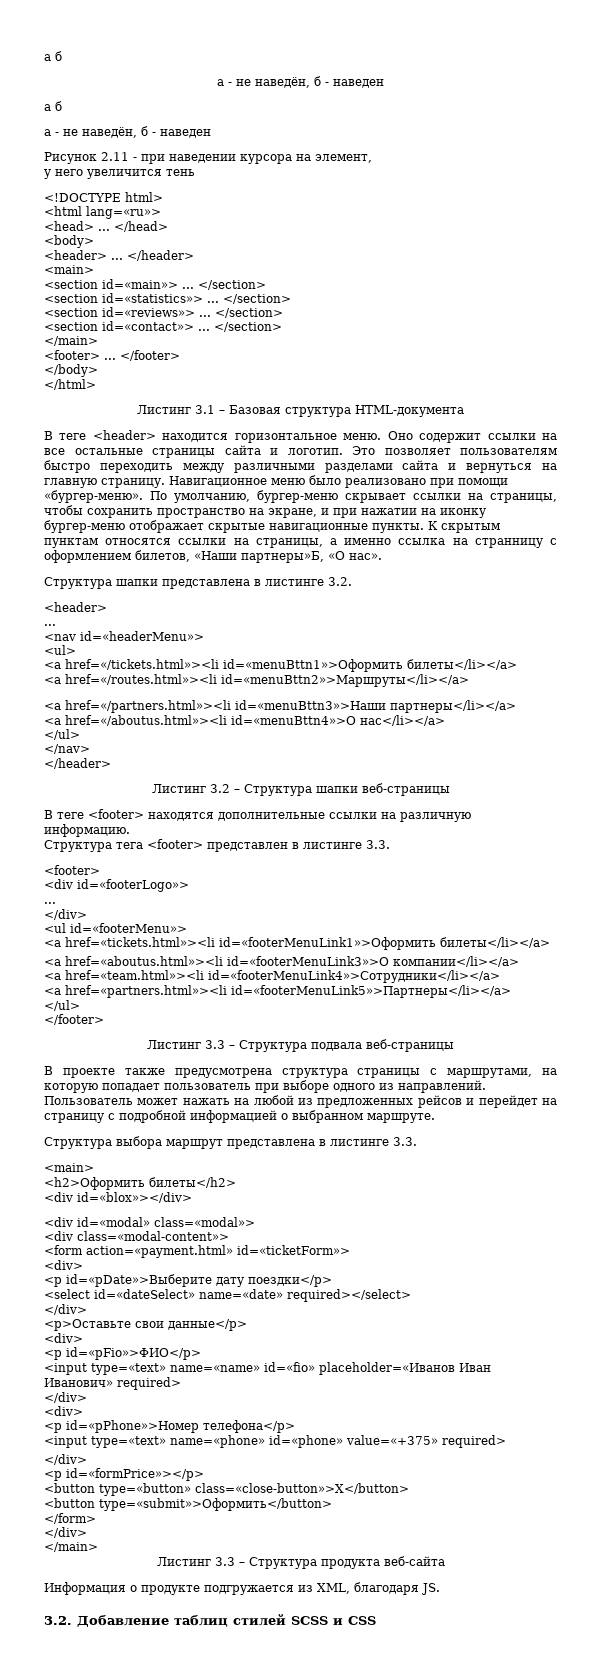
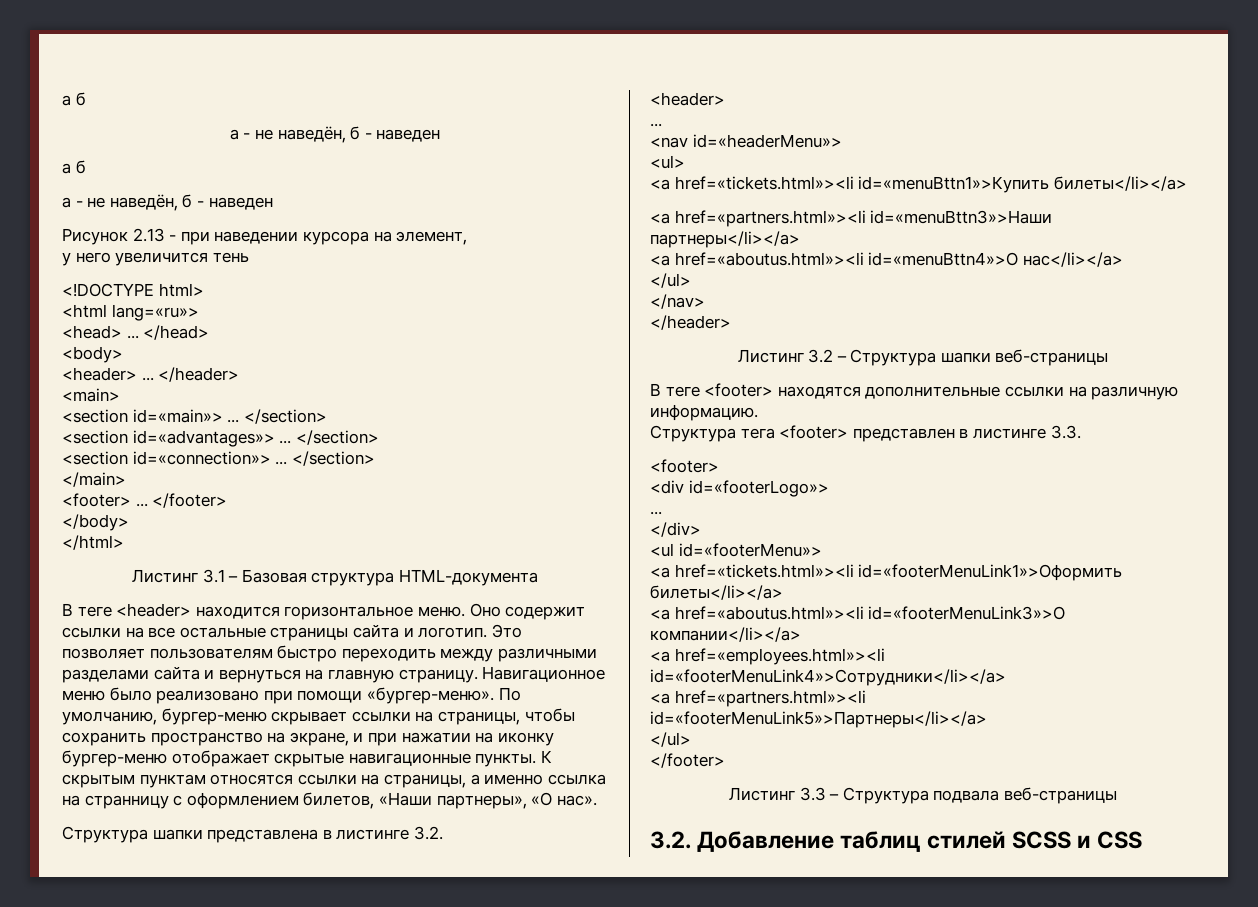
- Рисунок 2.11 - при наведении курсора на элемент,
+ Рисунок 2.13 - при наведении курсора на элемент,
- <section id=«statistics»> ... </section>
- <section id=«reviews»> ... </section>
- <section id=«contact»> ...
+ <section id=«advantages»> ... </section>
+ <section id=«connection»> ...
- К скрытым пунктам относятся ссылки на страницы, а именно ссылка на странницу с оформлением билетов, «Наши партнеры»Б, «О нас».
+ К скрытым пунктам относятся ссылки на страницы, а именно ссылка на странницу с оформлением билетов, «Наши партнеры», «О нас».
- <a href=«/tickets.html»><li id=«menuBttn1»>Оформить билеты</li></a>
- <a href=«/routes.html»><li id=«menuBttn2»>Маршруты</li></a>
- <a href=«/partners.html»><li id=«menuBttn3»>Наши партнеры</li></a>
+ <a href=«tickets.html»><li id=«menuBttn1»>Купить билеты</li></a>
+ <a href=«partners.html»><li id=«menuBttn3»>Наши партнеры</li></a>
- <a href=«/aboutus.html»><li id=«menuBttn4»>О нас</li></a>
+ <a href=«aboutus.html»><li id=«menuBttn4»>О нас</li></a>
- <a href=«team.html»><li id=«footerMenuLink4»>Сотрудники</li></a>
+ <a href=«employees.html»><li id=«footerMenuLink4»>Сотрудники</li></a>
- В проекте также предусмотрена структура страницы с маршрутами, на которую попадает пользователь при выборе одного из направлений. Пользователь может нажать на любой из предложенных рейсов и перейдет на страницу с подробной информацией о выбранном маршруте.
- Структура выбора маршрут представлена в листинге 3.3.
- <main>
- <h2>Оформить билеты</h2>
- <div id=«blox»></div>
- <div id=«modal» class=«modal»>
- <div class=«modal-content»>
- <form action=«payment.html» id=«ticketForm»>
- <div>
- <p id=«pDate»>Выберите дату поездки</p>
- <select id=«dateSelect» name=«date» required></select>
- </div>
- <p>Оставьте свои данные</p>
- <div>
- <p id=«pFio»>ФИО</p>
- <input type=«text» name=«name» id=«fio» placeholder=«Иванов Иван Иванович» required>
- </div>
- <div>
- <p id=«pPhone»>Номер телефона</p>
- <input type=«text» name=«phone» id=«phone» value=«+375» required>
- </div>
- <p id=«formPrice»></p>
- <button type=«button» class=«close-button»>Х</button>
- <button type=«submit»>Оформить</button>
- </form>
- </div>
- </main>
- Листинг 3.3 – Структура продукта веб-сайта
- Информация о продукте подгружается из XML, благодаря JS.

